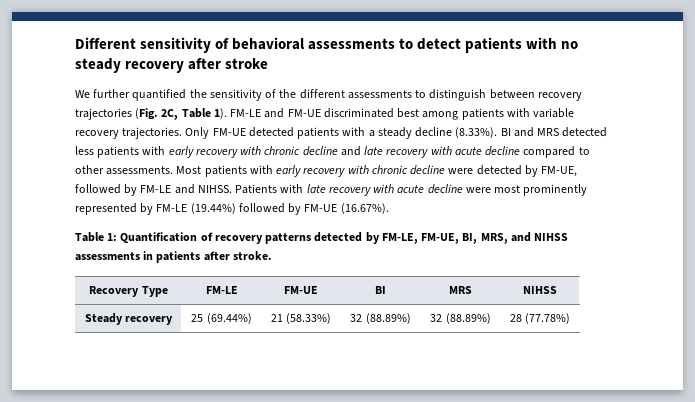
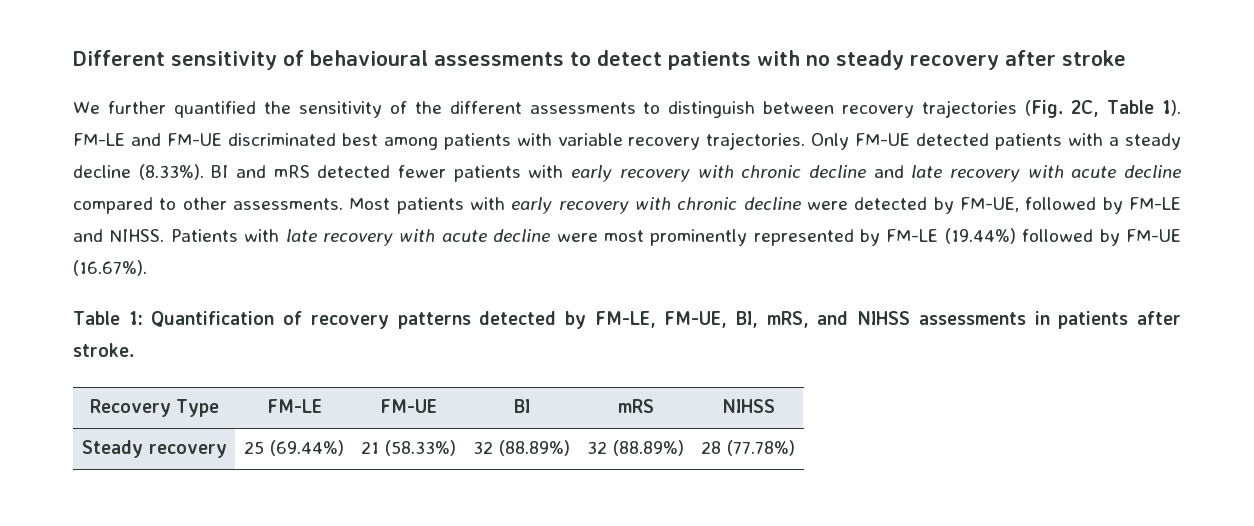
- Different sensitivity of behavioral assessments to detect patients with no steady recovery after stroke
+ Different sensitivity of behavioural assessments to detect patients with no steady recovery after stroke
- Only FM-UE detected patients with a steady decline (8.33%). BI and MRS detected less patients with early recovery with chronic decline and late recovery with acute decline compared to other assessments.
+ Only FM-UE detected patients with a steady decline (8.33%). BI and mRS detected fewer patients with early recovery with chronic decline and late recovery with acute decline compared to other assessments.
- Table 1: Quantification of recovery patterns detected by FM-LE, FM-UE, BI, MRS, and NIHSS assessments in patients after stroke.
+ Table 1: Quantification of recovery patterns detected by FM-LE, FM-UE, BI, mRS, and NIHSS assessments in patients after stroke.
- Recovery Type | FM-LE | FM-UE | BI | MRS | NIHSS
+ Recovery Type | FM-LE | FM-UE | BI | mRS | NIHSS

